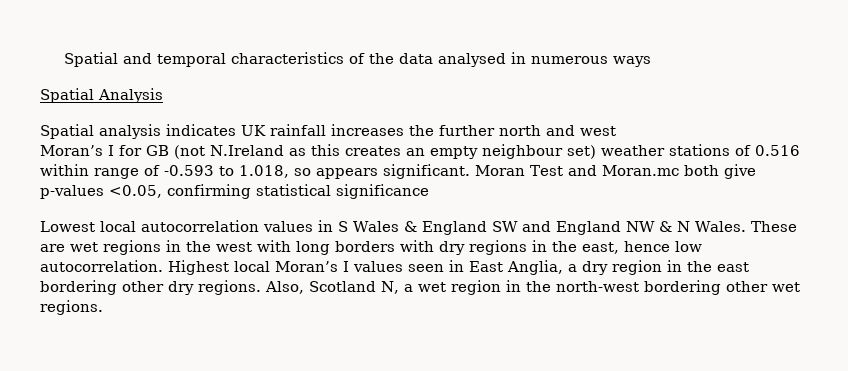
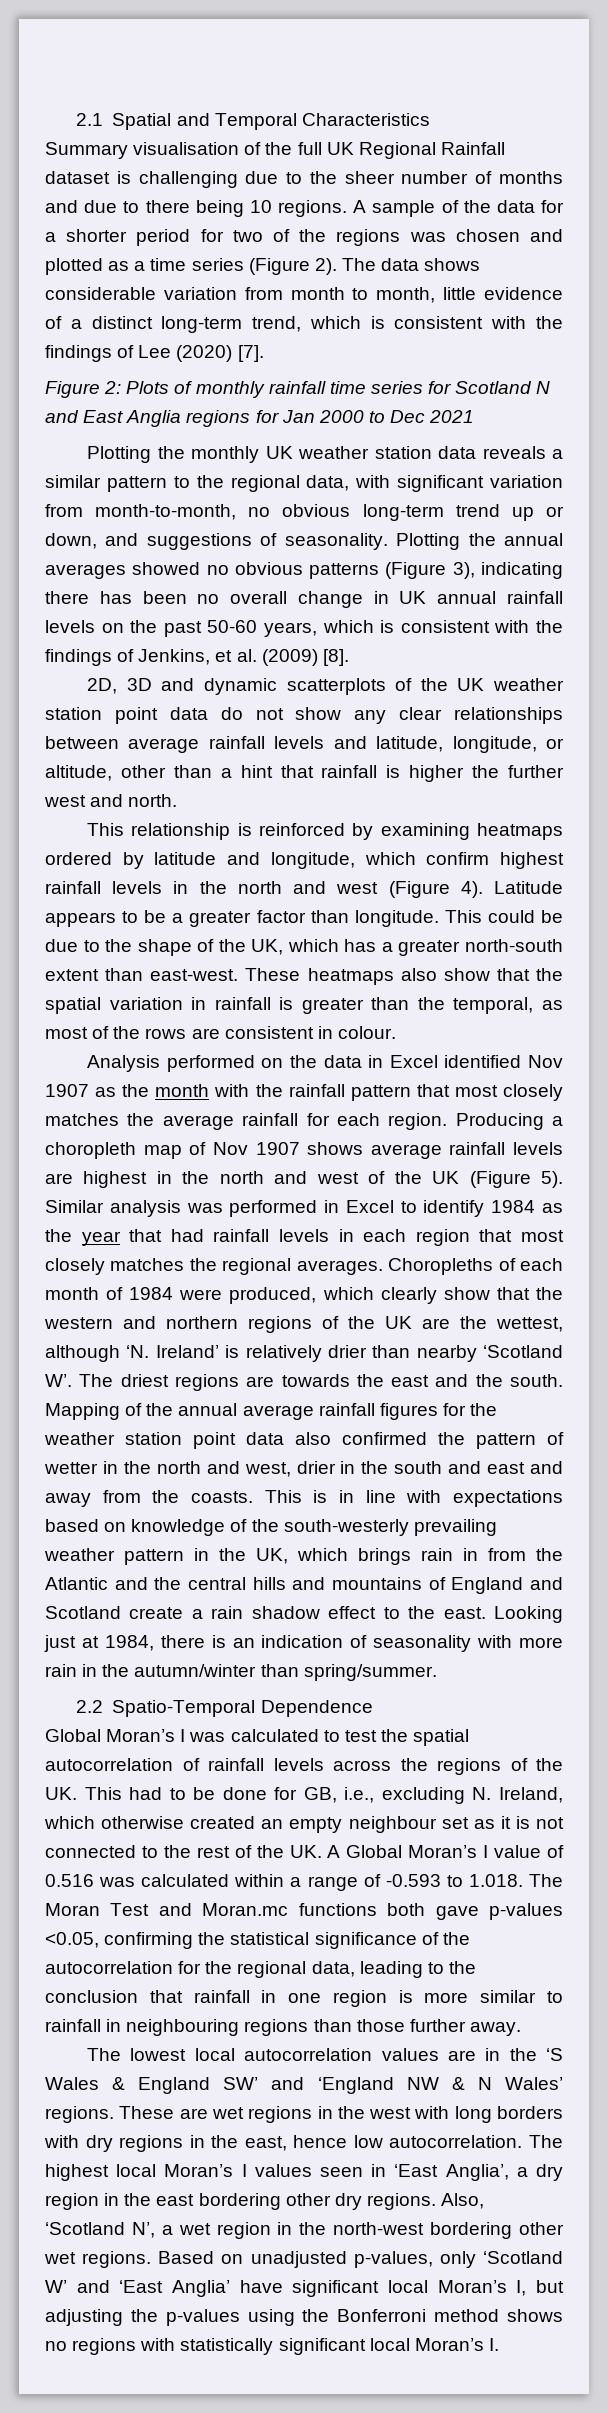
- Spatial and temporal characteristics of the data analysed in numerous ways
- Spatial Analysis
- Spatial analysis indicates UK rainfall increases the further north and west
- Moran’s I for GB (not N.Ireland as this creates an empty neighbour set) weather stations of 0.516 within range of -0.593 to 1.018, so appears significant. Moran Test and Moran.mc both give p-values <0.05, confirming statistical significance
- Lowest local autocorrelation values in S Wales & England SW and England NW & N Wales.
+ 2.1 Spatial and Temporal Characteristics
+ Summary visualisation of the full UK Regional Rainfall dataset is challenging due to the sheer number of months and due to there being 10 regions. A sample of the data for a shorter period for two of the regions was chosen and plotted as a time series (Figure 2). The data shows considerable variation from month to month, little evidence of a distinct long-term trend, which is consistent with the findings of Lee (2020) [7].
+ Figure 2: Plots of monthly rainfall time series for Scotland N and East Anglia regions for Jan 2000 to Dec 2021
+ Plotting the monthly UK weather station data reveals a similar pattern to the regional data, with significant variation from month-to-month, no obvious long-term trend up or down, and suggestions of seasonality. Plotting the annual averages showed no obvious patterns (Figure 3), indicating there has been no overall change in UK annual rainfall levels on the past 50-60 years, which is consistent with the findings of Jenkins, et al. (2009) [8].
+ 2D, 3D and dynamic scatterplots of the UK weather station point data do not show any clear relationships between average rainfall levels and latitude, longitude, or altitude, other than a hint that rainfall is higher the further west and north.
+ This relationship is reinforced by examining heatmaps ordered by latitude and longitude, which confirm highest rainfall levels in the north and west (Figure 4). Latitude appears to be a greater factor than longitude. This could be due to the shape of the UK, which has a greater north-south extent than east-west. These heatmaps also show that the spatial variation in rainfall is greater than the temporal, as most of the rows are consistent in colour.
+ Analysis performed on the data in Excel identified Nov 1907 as the month with the rainfall pattern that most closely matches the average rainfall for each region. Producing a choropleth map of Nov 1907 shows average rainfall levels are highest in the north and west of the UK (Figure 5). Similar analysis was performed in Excel to identify 1984 as the year that had rainfall levels in each region that most closely matches the regional averages. Choropleths of each month of 1984 were produced, which clearly show that the western and northern regions of the UK are the wettest, although ‘N. Ireland’ is relatively drier than nearby ‘Scotland W’. The driest regions are towards the east and the south. Mapping of the annual average rainfall figures for the weather station point data also confirmed the pattern of wetter in the north and west, drier in the south and east and away from the coasts. This is in line with expectations based on knowledge of the south-westerly prevailing weather pattern in the UK, which brings rain in from the Atlantic and the central hills and mountains of England and Scotland create a rain shadow effect to the east. Looking just at 1984, there is an indication of seasonality with more rain in the autumn/winter than spring/summer.
+ 2.2 Spatio-Temporal Dependence
+ Global Moran’s I was calculated to test the spatial autocorrelation of rainfall levels across the regions of the UK. This had to be done for GB, i.e., excluding N. Ireland, which otherwise created an empty neighbour set as it is not connected to the rest of the UK. A Global Moran’s I value of 0.516 was calculated within a range of -0.593 to 1.018. The Moran Test and Moran.mc functions both gave p-values <0.05, confirming the statistical significance of the autocorrelation for the regional data, leading to the conclusion that rainfall in one region is more similar to rainfall in neighbouring regions than those further away.
+ The lowest local autocorrelation values are in the ‘S Wales & England SW’ and ‘England NW & N Wales’ regions.
- Highest local Moran’s I values seen in East Anglia, a dry region in the east bordering other dry regions.
+ The highest local Moran’s I values seen in ‘East Anglia’, a dry region in the east bordering other dry regions.
- Also, Scotland N, a wet region in the north-west bordering other wet regions.
+ Also, ‘Scotland N’, a wet region in the north-west bordering other wet regions.
+ Based on unadjusted p-values, only ‘Scotland W’ and ‘East Anglia’ have significant local Moran’s I, but adjusting the p-values using the Bonferroni method shows no regions with statistically significant local Moran’s I.

